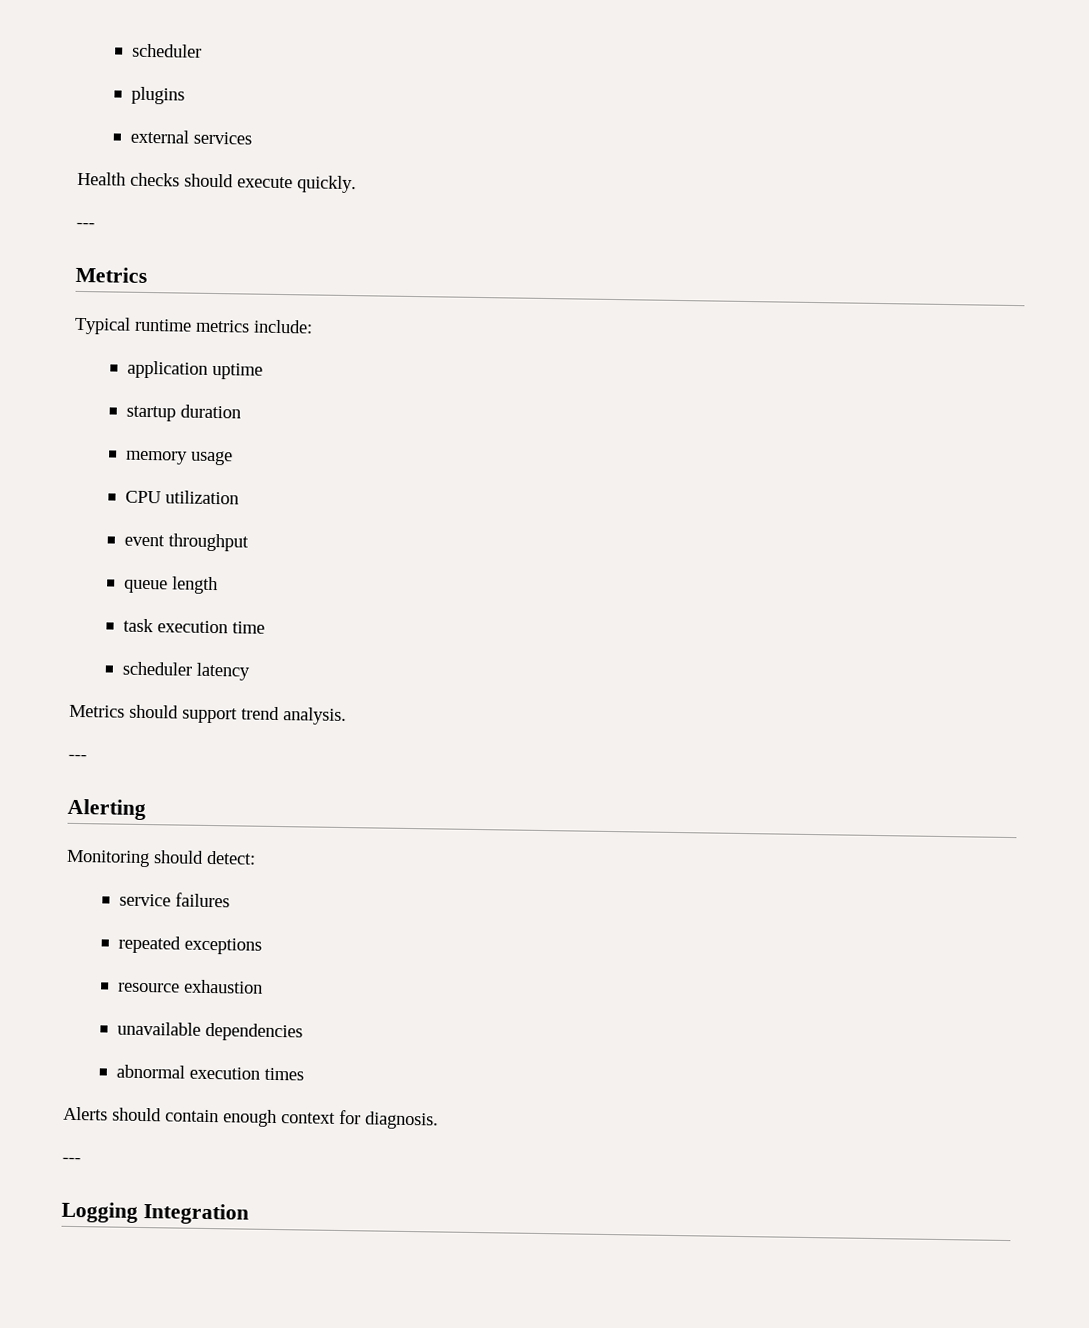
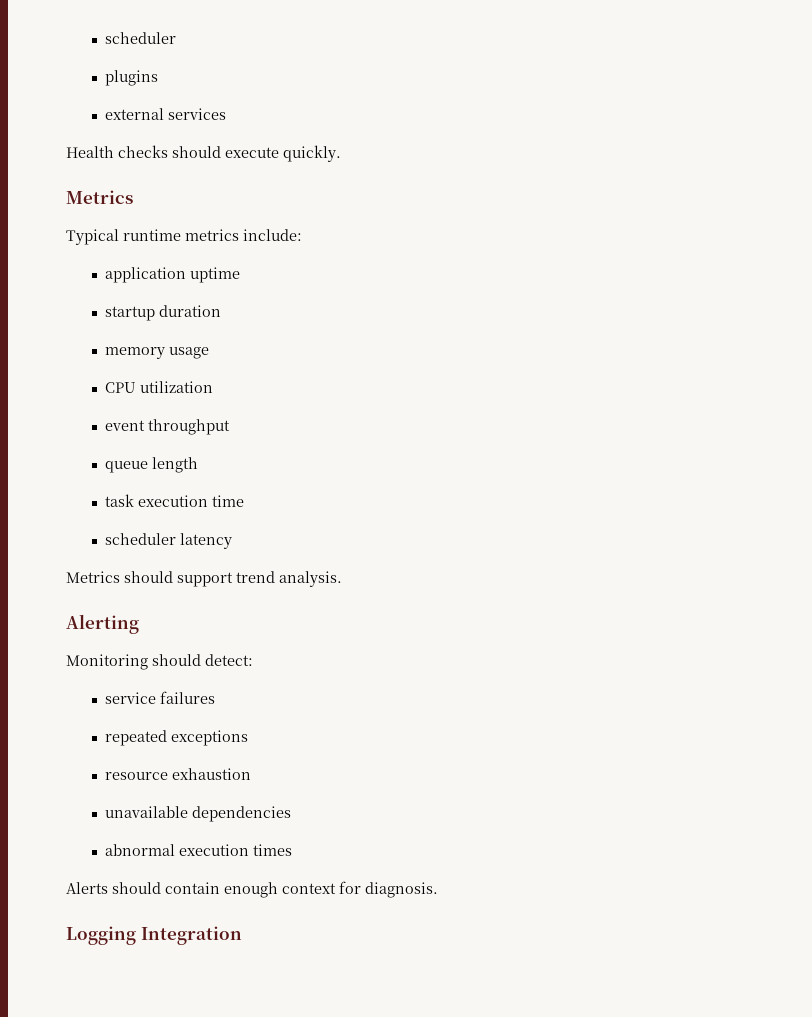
  Health checks should execute quickly.
- ---
  Metrics should support trend analysis.
- ---
  Alerts should contain enough context for diagnosis.
- ---

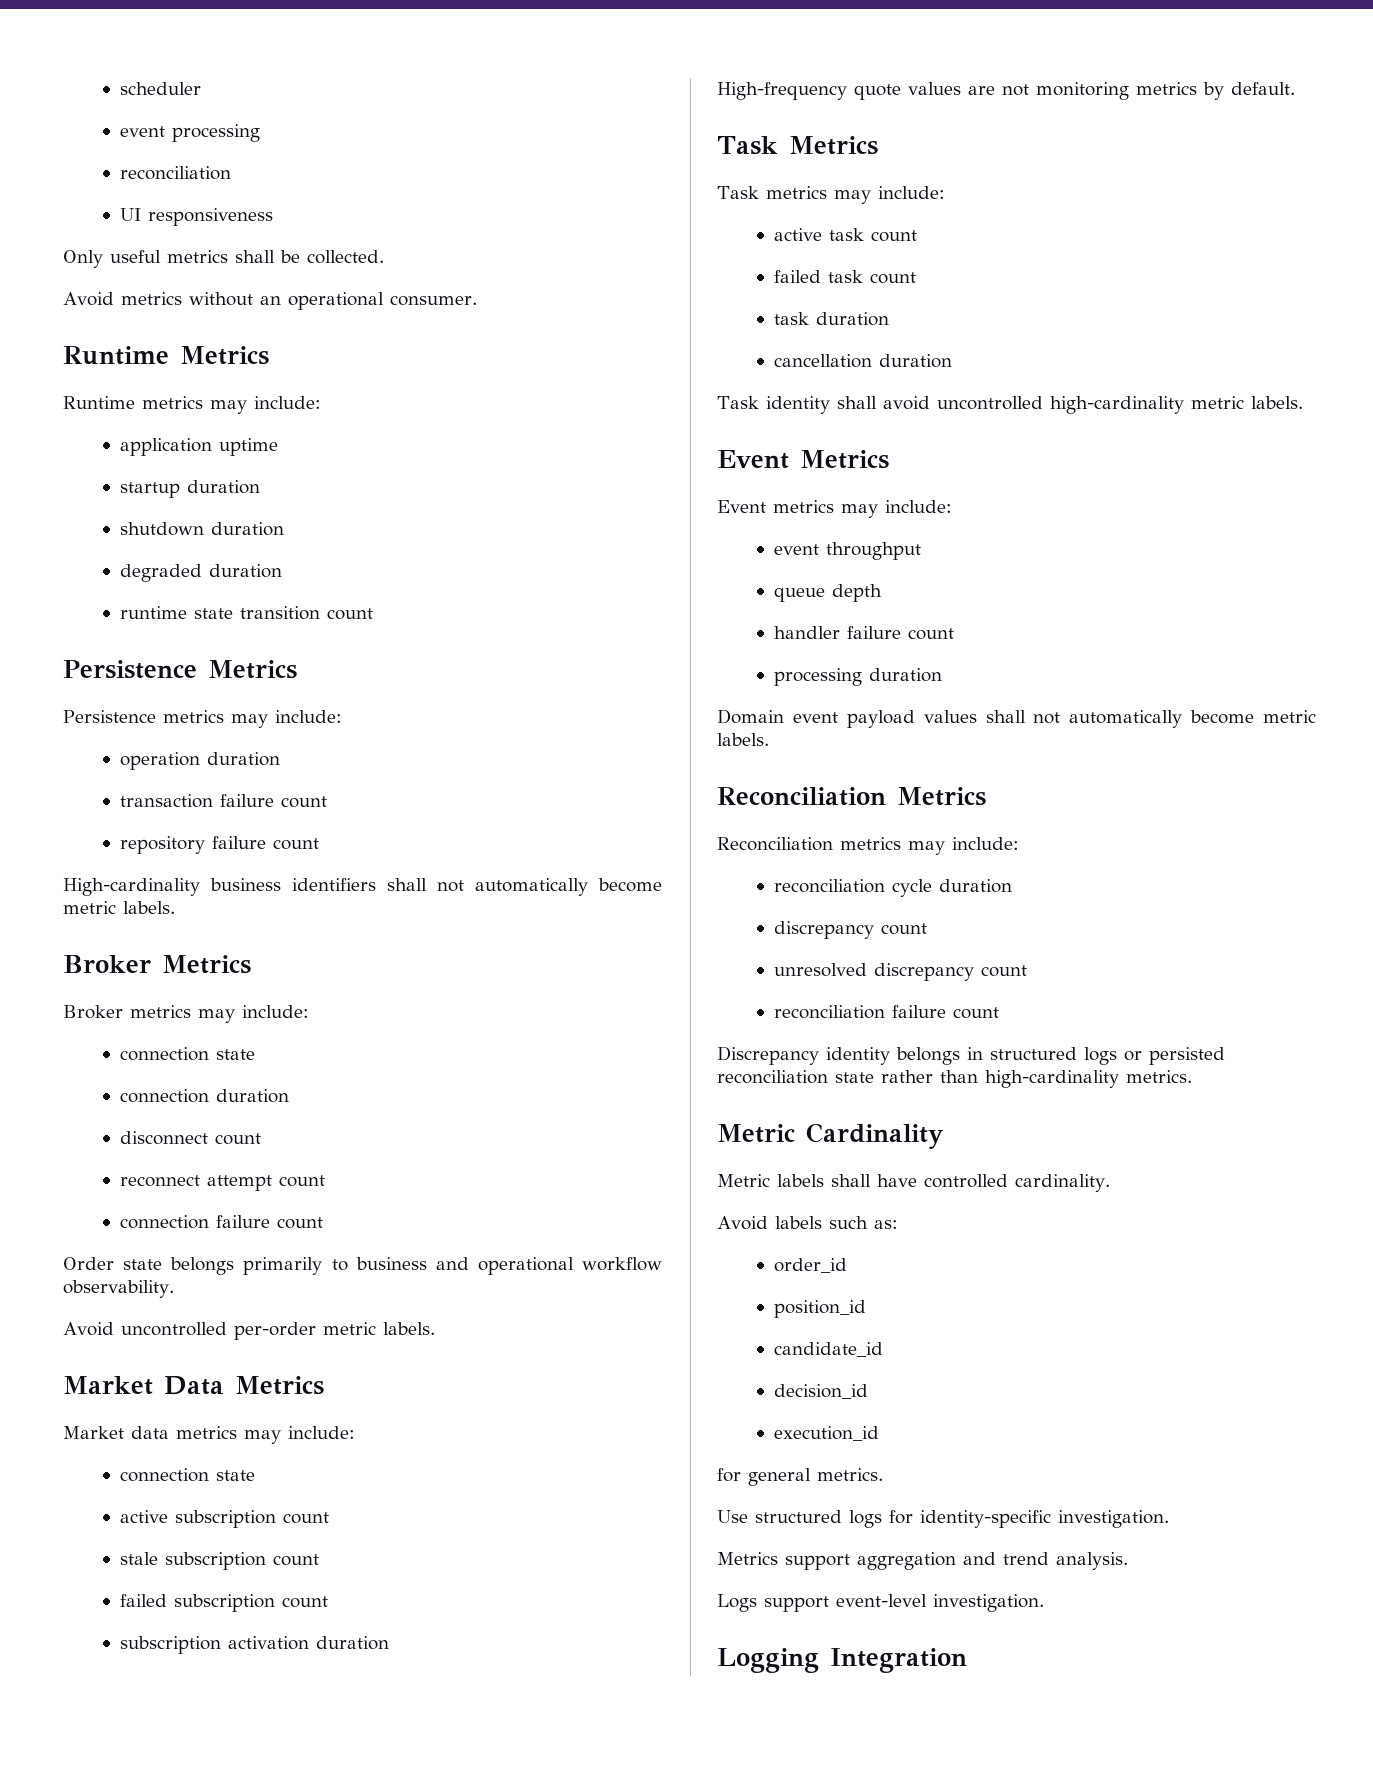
- plugins
- external services
- Health checks should execute quickly.
- Metrics
- Typical runtime metrics include:
+ event processing
+ reconciliation
+ UI responsiveness
+ Only useful metrics shall be collected.
+ Avoid metrics without an operational consumer.
+ Runtime Metrics
+ Runtime metrics may include:
- memory usage
- CPU utilization
+ shutdown duration
+ degraded duration
+ runtime state transition count
+ Persistence Metrics
+ Persistence metrics may include:
+ operation duration
+ transaction failure count
+ repository failure count
+ High-cardinality business identifiers shall not automatically become metric labels.
+ Broker Metrics
+ Broker metrics may include:
+ connection state
+ connection duration
+ disconnect count
+ reconnect attempt count
+ connection failure count
+ Order state belongs primarily to business and operational workflow observability.
+ Avoid uncontrolled per-order metric labels.
+ Market Data Metrics
+ Market data metrics may include:
+ connection state
+ active subscription count
+ stale subscription count
+ failed subscription count
+ subscription activation duration
+ High-frequency quote values are not monitoring metrics by default.
+ Task Metrics
+ Task metrics may include:
+ active task count
+ failed task count
+ task duration
+ cancellation duration
+ Task identity shall avoid uncontrolled high-cardinality metric labels.
+ Event Metrics
+ Event metrics may include:
  event throughput
- queue length
- task execution time
- scheduler latency
- Metrics should support trend analysis.
- Alerting
- Monitoring should detect:
- service failures
- repeated exceptions
- resource exhaustion
- unavailable dependencies
- abnormal execution times
- Alerts should contain enough context for diagnosis.
+ queue depth
+ handler failure count
+ processing duration
+ Domain event payload values shall not automatically become metric labels.
+ Reconciliation Metrics
+ Reconciliation metrics may include:
+ reconciliation cycle duration
+ discrepancy count
+ unresolved discrepancy count
+ reconciliation failure count
+ Discrepancy identity belongs in structured logs or persisted reconciliation state rather than high-cardinality metrics.
+ Metric Cardinality
+ Metric labels shall have controlled cardinality.
+ Avoid labels such as:
+ order_id
+ position_id
+ candidate_id
+ decision_id
+ execution_id
+ for general metrics.
+ Use structured logs for identity-specific investigation.
+ Metrics support aggregation and trend analysis.
+ Logs support event-level investigation.

